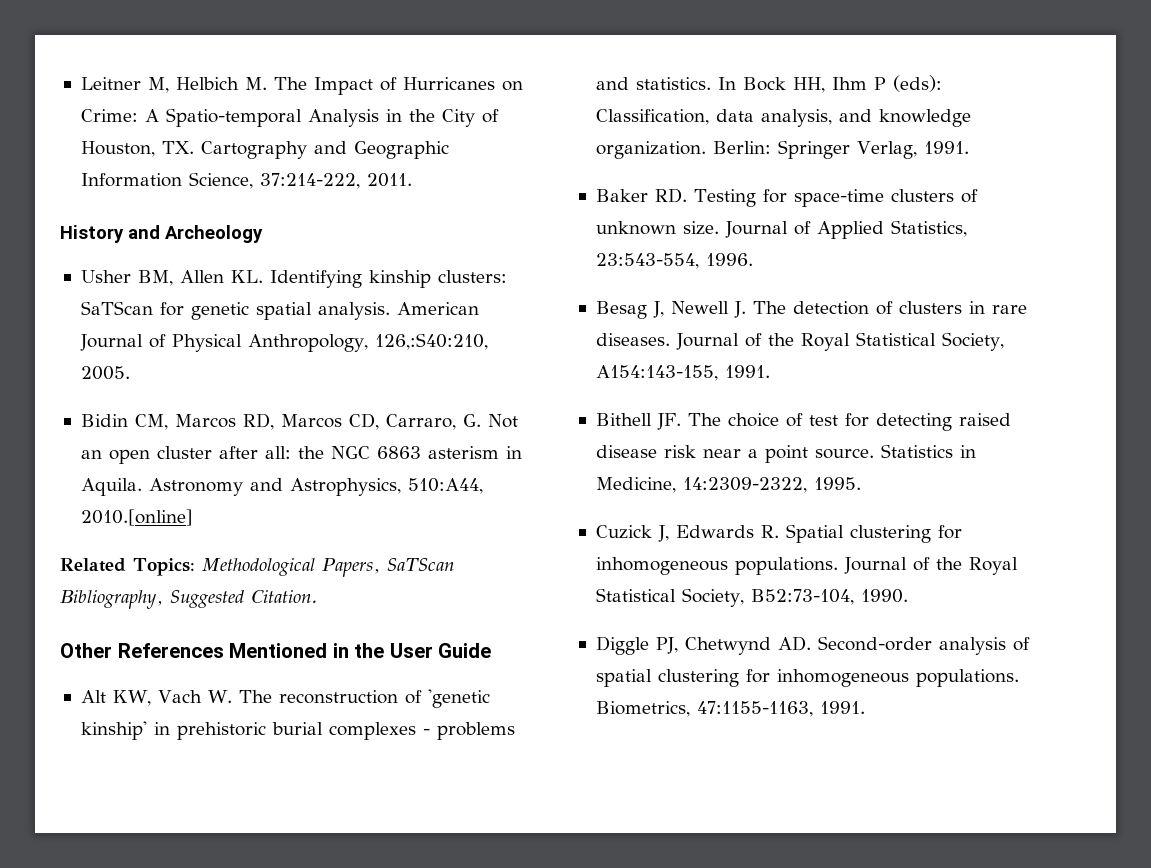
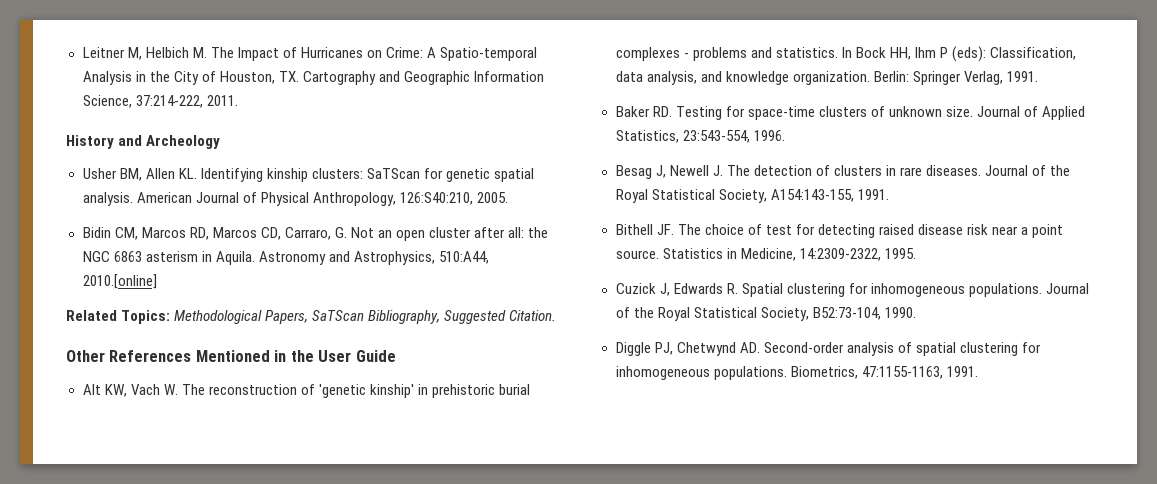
- American Journal of Physical Anthropology, 126,:S40:210, 2005.
+ American Journal of Physical Anthropology, 126:S40:210, 2005.

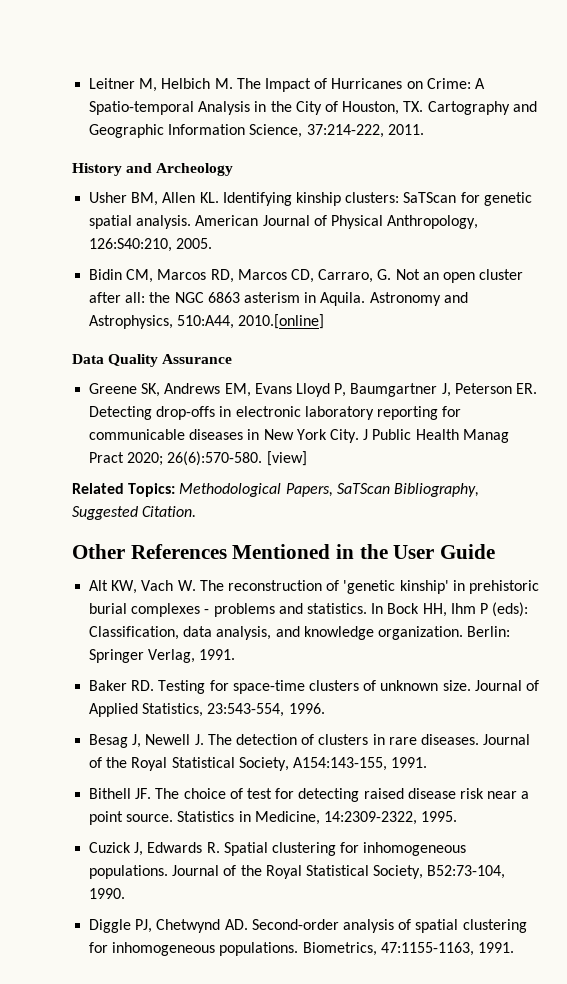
+ Data Quality Assurance
+ Greene SK, Andrews EM, Evans Lloyd P, Baumgartner J, Peterson ER. Detecting drop-offs in electronic laboratory reporting for communicable diseases in New York City. J Public Health Manag Pract 2020; 26(6):570-580. [view]

